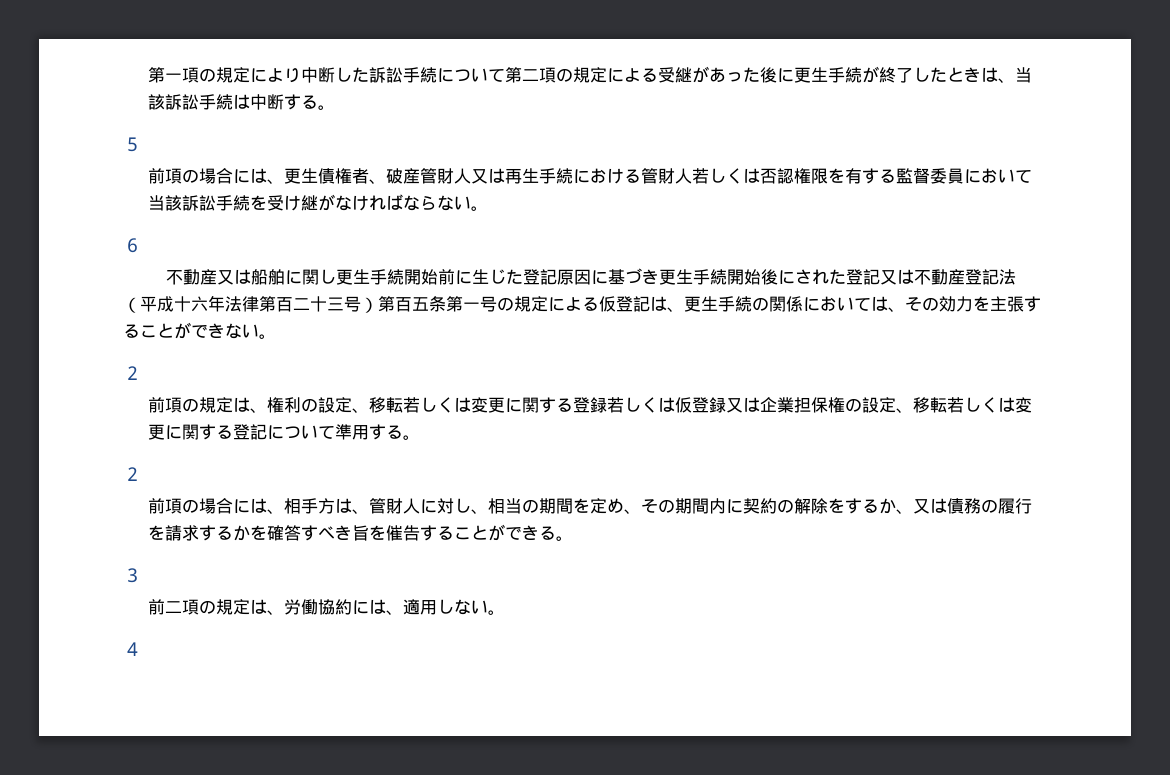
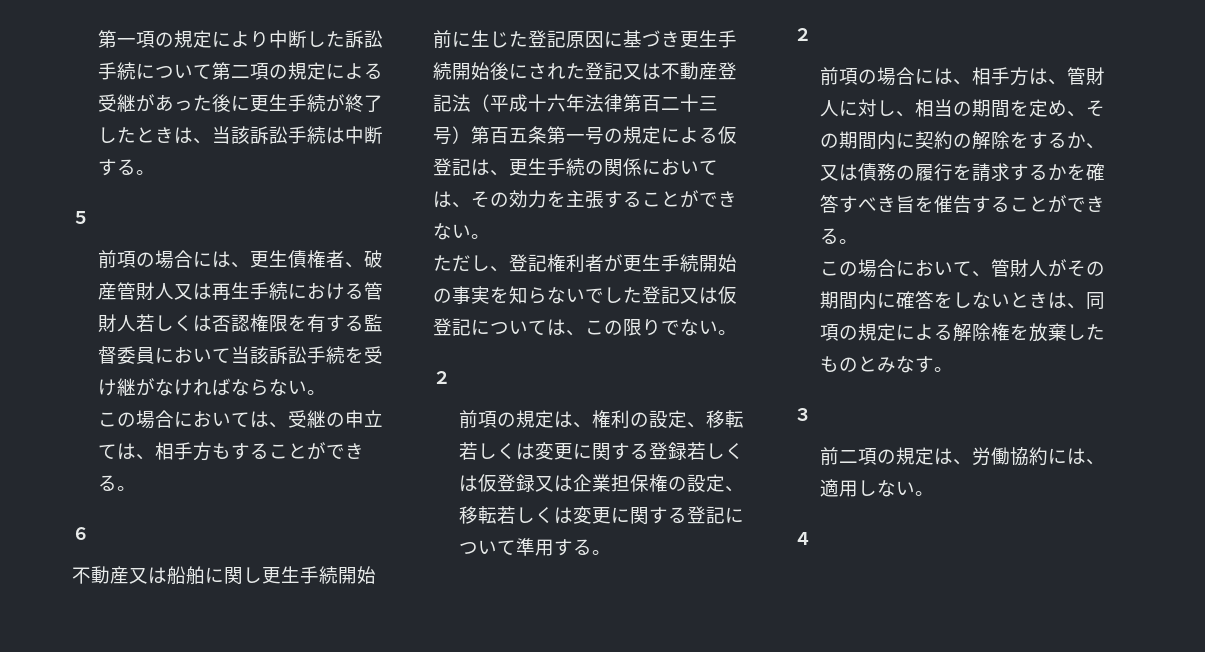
+ この場合においては、受継の申立ては、相手方もすることができる。
+ ただし、登記権利者が更生手続開始の事実を知らないでした登記又は仮登記については、この限りでない。
+ この場合において、管財人がその期間内に確答をしないときは、同項の規定による解除権を放棄したものとみなす。

